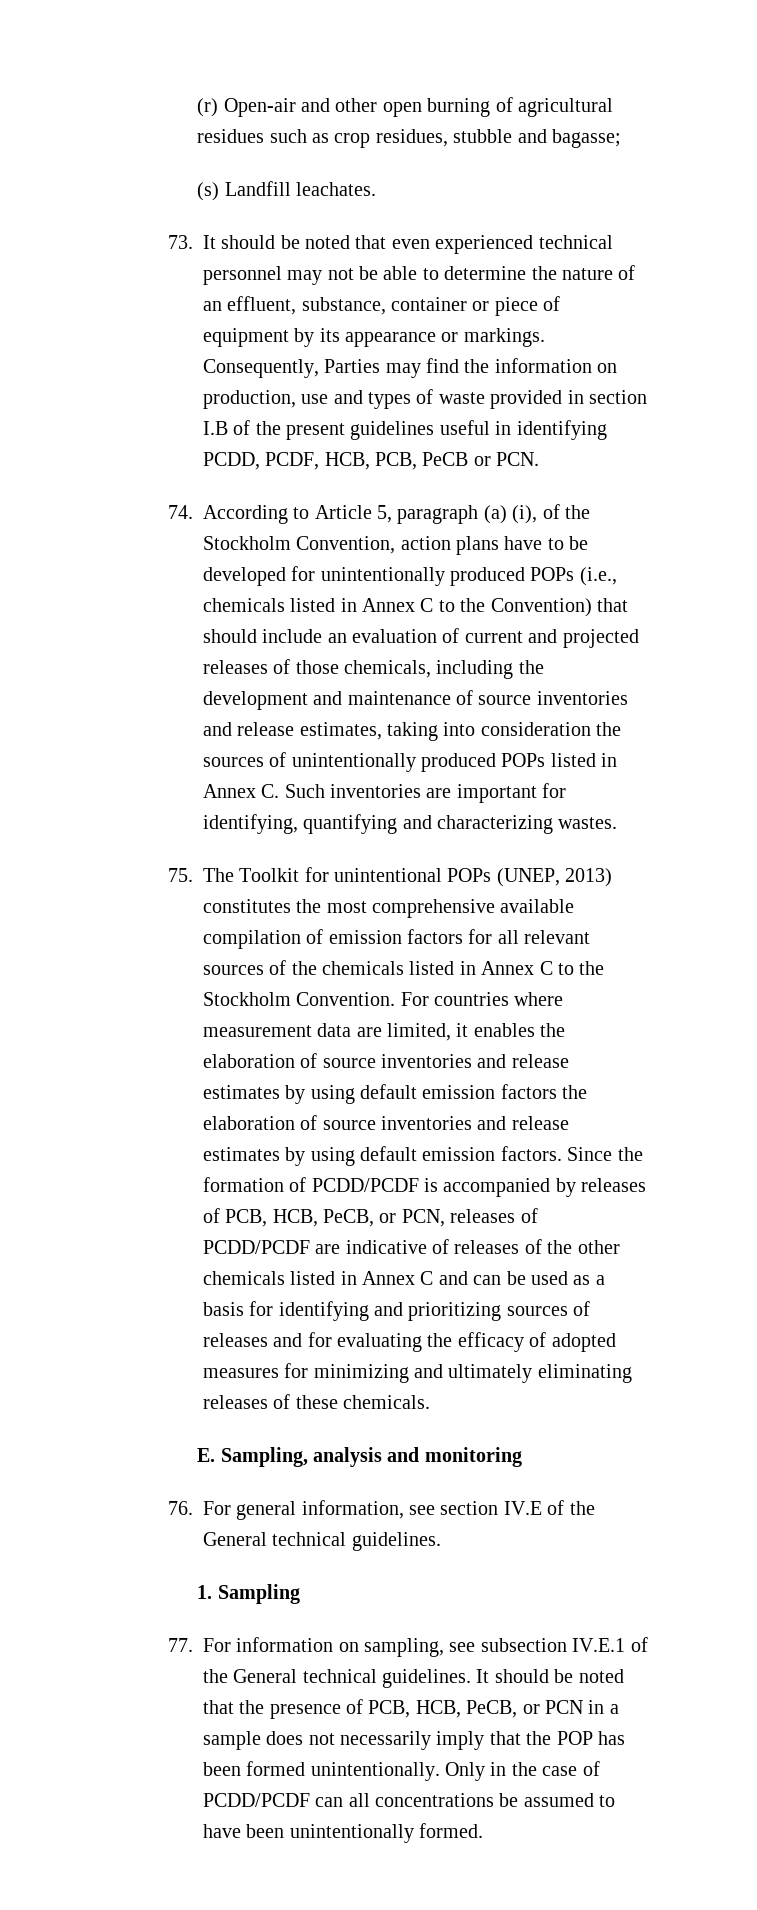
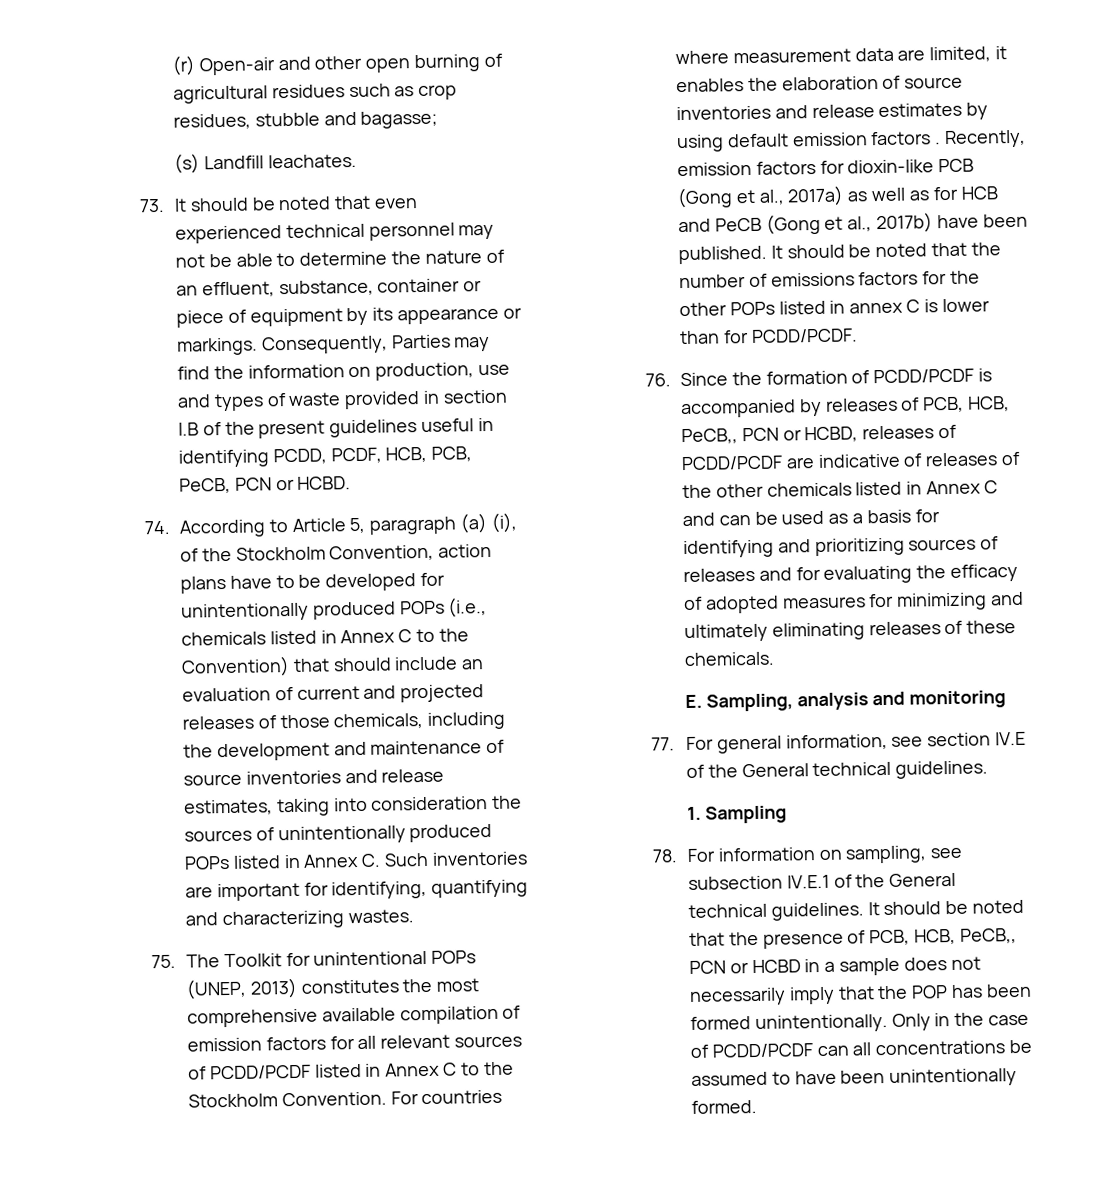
- Consequently, Parties may find the information on production, use and types of waste provided in section I.B of the present guidelines useful in identifying PCDD, PCDF, HCB, PCB, PeCB or PCN.
+ Consequently, Parties may find the information on production, use and types of waste provided in section I.B of the present guidelines useful in identifying PCDD, PCDF, HCB, PCB, PeCB, PCN or HCBD.
- 75. The Toolkit for unintentional POPs (UNEP, 2013) constitutes the most comprehensive available compilation of emission factors for all relevant sources of the chemicals listed in Annex C to the Stockholm Convention.
+ 75. The Toolkit for unintentional POPs (UNEP, 2013) constitutes the most comprehensive available compilation of emission factors for all relevant sources of PCDD/PCDF listed in Annex C to the Stockholm Convention.
- For countries where measurement data are limited, it enables the elaboration of source inventories and release estimates by using default emission factors the elaboration of source inventories and release estimates by using default emission factors. Since the formation of PCDD/PCDF is accompanied by releases of PCB, HCB, PeCB, or PCN, releases of PCDD/PCDF are indicative of releases of the other chemicals listed in Annex C and can be used as a basis for identifying and prioritizing sources of releases and for evaluating the efficacy of adopted measures for minimizing and ultimately eliminating releases of these chemicals.
+ For countries where measurement data are limited, it enables the elaboration of source inventories and release estimates by using default emission factors . Recently, emission factors for dioxin-like PCB (Gong et al., 2017a) as well as for HCB and PeCB (Gong et al., 2017b) have been published. It should be noted that the number of emissions factors for the other POPs listed in annex C is lower than for PCDD/PCDF.
+ 76. Since the formation of PCDD/PCDF is accompanied by releases of PCB, HCB, PeCB,, PCN or HCBD, releases of PCDD/PCDF are indicative of releases of the other chemicals listed in Annex C and can be used as a basis for identifying and prioritizing sources of releases and for evaluating the efficacy of adopted measures for minimizing and ultimately eliminating releases of these chemicals.
- 76. For general information, see section IV.E of the General technical guidelines.
+ 77. For general information, see section IV.E of the General technical guidelines.
- 77. For information on sampling, see subsection IV.E.1 of the General technical guidelines.
+ 78. For information on sampling, see subsection IV.E.1 of the General technical guidelines.
- It should be noted that the presence of PCB, HCB, PeCB, or PCN in a sample does not necessarily imply that the POP has been formed unintentionally.
+ It should be noted that the presence of PCB, HCB, PeCB,, PCN or HCBD in a sample does not necessarily imply that the POP has been formed unintentionally.

